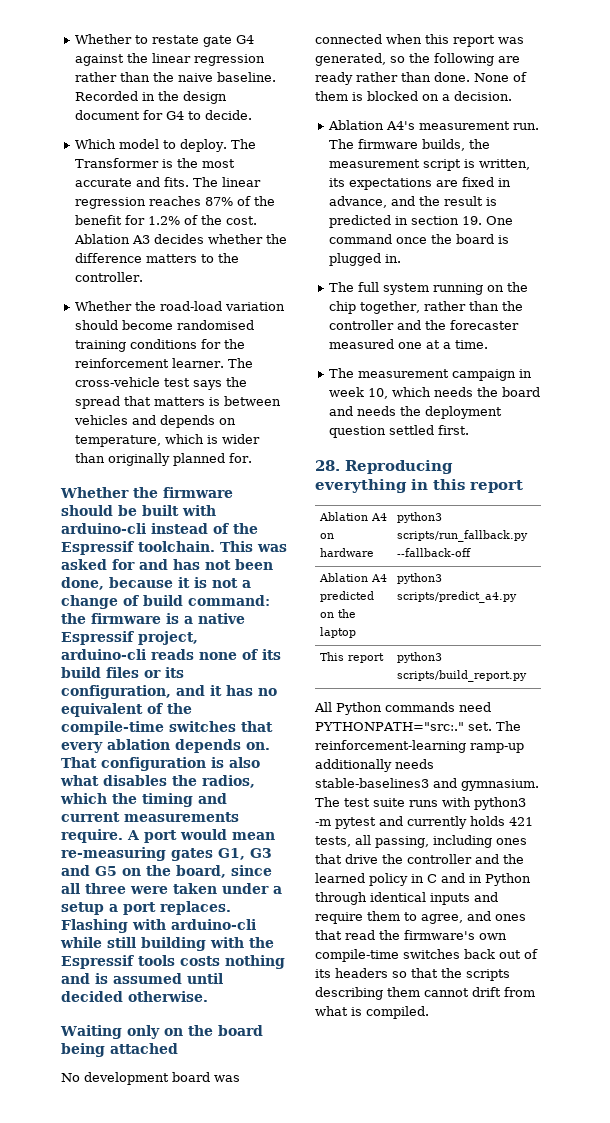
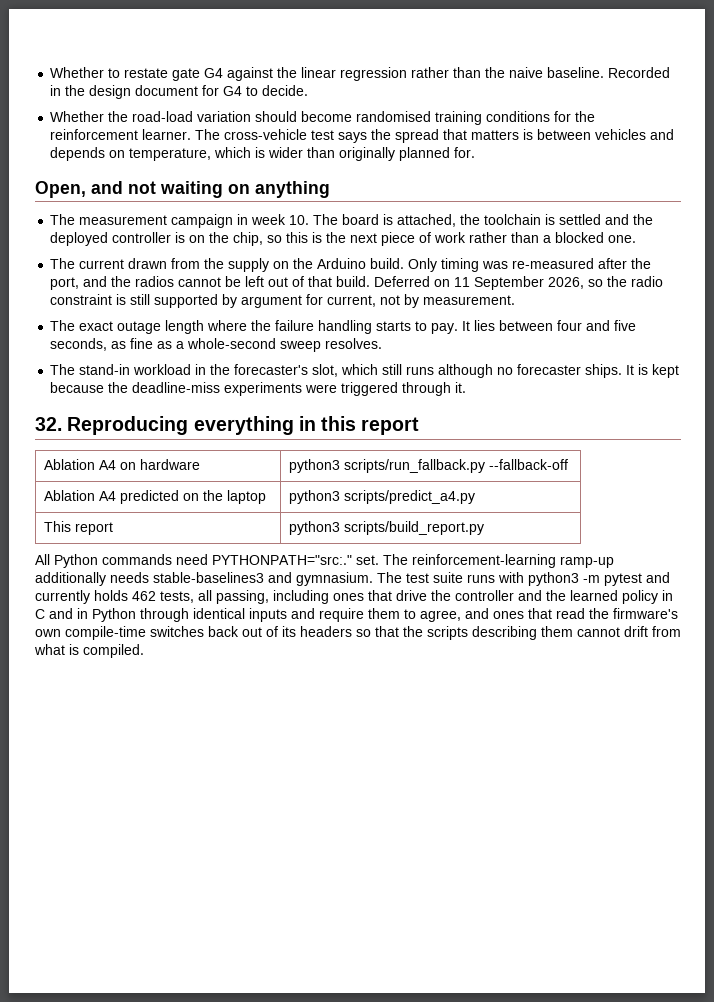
- Which model to deploy. The Transformer is the most accurate and fits. The linear regression reaches 87% of the benefit for 1.2% of the cost. Ablation A3 decides whether the difference matters to the controller.
- Whether the firmware should be built with arduino-cli instead of the Espressif toolchain. This was asked for and has not been done, because it is not a change of build command: the firmware is a native Espressif project, arduino-cli reads none of its build files or its configuration, and it has no equivalent of the compile-time switches that every ablation depends on. That configuration is also what disables the radios, which the timing and current measurements require. A port would mean re-measuring gates G1, G3 and G5 on the board, since all three were taken under a setup a port replaces. Flashing with arduino-cli while still building with the Espressif tools costs nothing and is assumed until decided otherwise.
- Waiting only on the board being attached
- No development board was connected when this report was generated, so the following are ready rather than done. None of them is blocked on a decision.
- Ablation A4's measurement run. The firmware builds, the measurement script is written, its expectations are fixed in advance, and the result is predicted in section 19. One command once the board is plugged in.
- The full system running on the chip together, rather than the controller and the forecaster measured one at a time.
+ Open, and not waiting on anything
- The measurement campaign in week 10, which needs the board and needs the deployment question settled first.
- 28. Reproducing everything in this report
+ The measurement campaign in week 10. The board is attached, the toolchain is settled and the deployed controller is on the chip, so this is the next piece of work rather than a blocked one.
+ The current drawn from the supply on the Arduino build. Only timing was re-measured after the port, and the radios cannot be left out of that build. Deferred on 11 September 2026, so the radio constraint is still supported by argument for current, not by measurement.
+ The exact outage length where the failure handling starts to pay. It lies between four and five seconds, as fine as a whole-second sweep resolves.
+ The stand-in workload in the forecaster's slot, which still runs although no forecaster ships. It is kept because the deadline-miss experiments were triggered through it.
+ 32. Reproducing everything in this report
- The test suite runs with python3 -m pytest and currently holds 421 tests, all passing, including ones that drive the controller and the learned policy in C and in Python through identical inputs and require them to agree, and ones that read the firmware's own compile-time switches back out of its headers so that the scripts describing them cannot drift from what is compiled.
+ The test suite runs with python3 -m pytest and currently holds 462 tests, all passing, including ones that drive the controller and the learned policy in C and in Python through identical inputs and require them to agree, and ones that read the firmware's own compile-time switches back out of its headers so that the scripts describing them cannot drift from what is compiled.

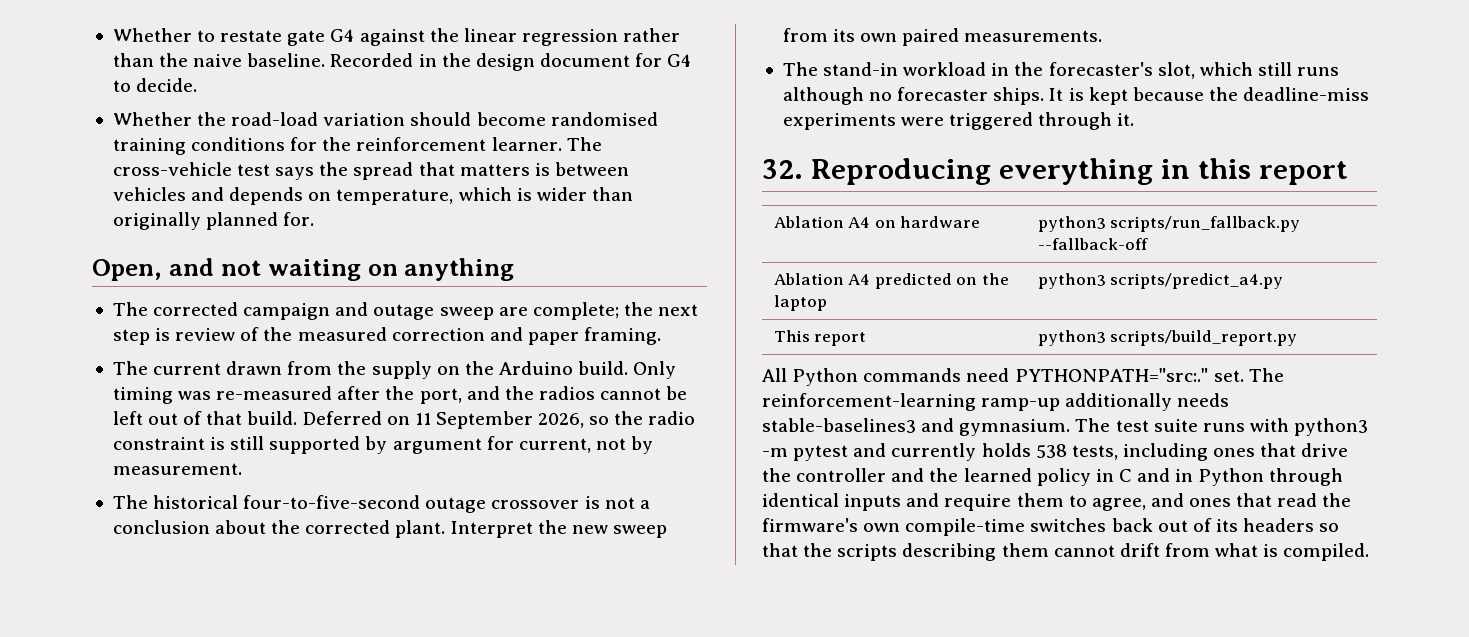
- The measurement campaign in week 10. The board is attached, the toolchain is settled and the deployed controller is on the chip, so this is the next piece of work rather than a blocked one.
+ The corrected campaign and outage sweep are complete; the next step is review of the measured correction and paper framing.
- The exact outage length where the failure handling starts to pay. It lies between four and five seconds, as fine as a whole-second sweep resolves.
+ The historical four-to-five-second outage crossover is not a conclusion about the corrected plant. Interpret the new sweep from its own paired measurements.
- The test suite runs with python3 -m pytest and currently holds 462 tests, all passing, including ones that drive the controller and the learned policy in C and in Python through identical inputs and require them to agree, and ones that read the firmware's own compile-time switches back out of its headers so that the scripts describing them cannot drift from what is compiled.
+ The test suite runs with python3 -m pytest and currently holds 538 tests, including ones that drive the controller and the learned policy in C and in Python through identical inputs and require them to agree, and ones that read the firmware's own compile-time switches back out of its headers so that the scripts describing them cannot drift from what is compiled.

